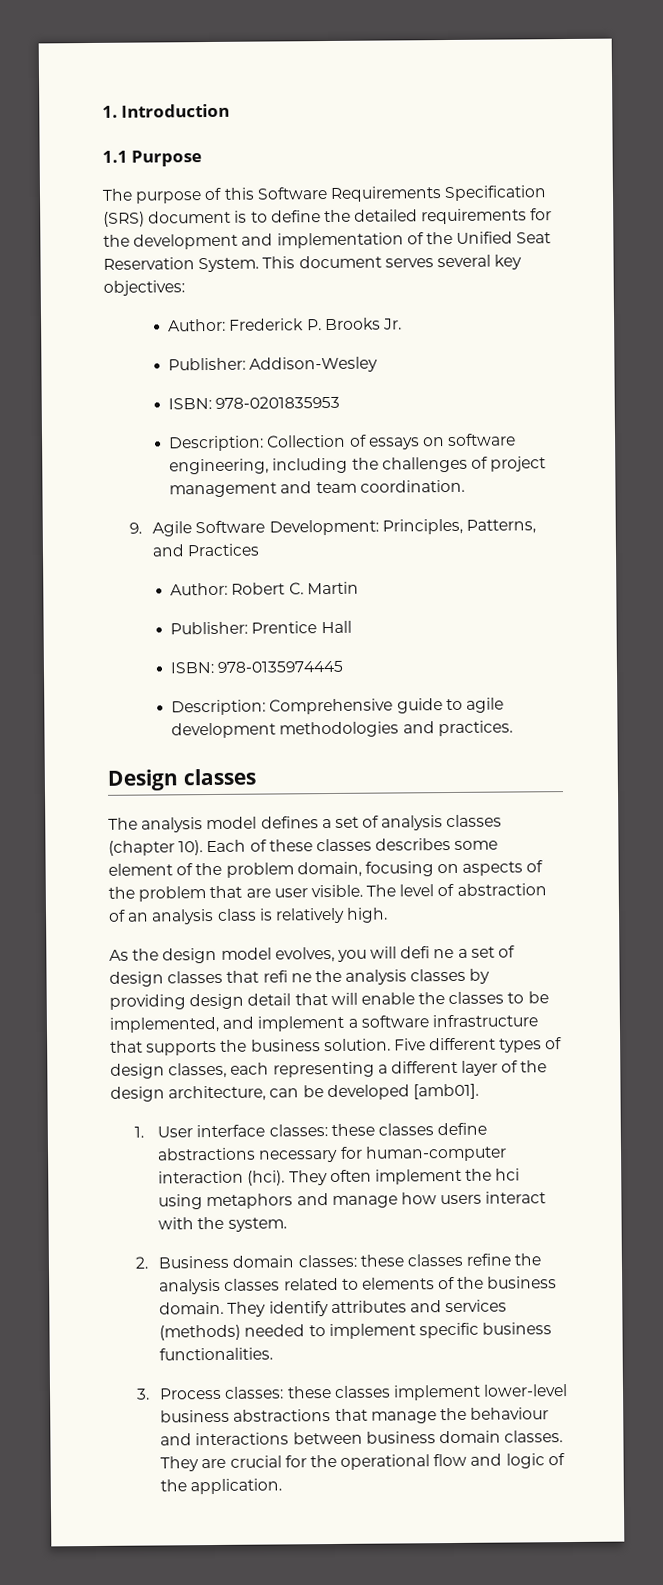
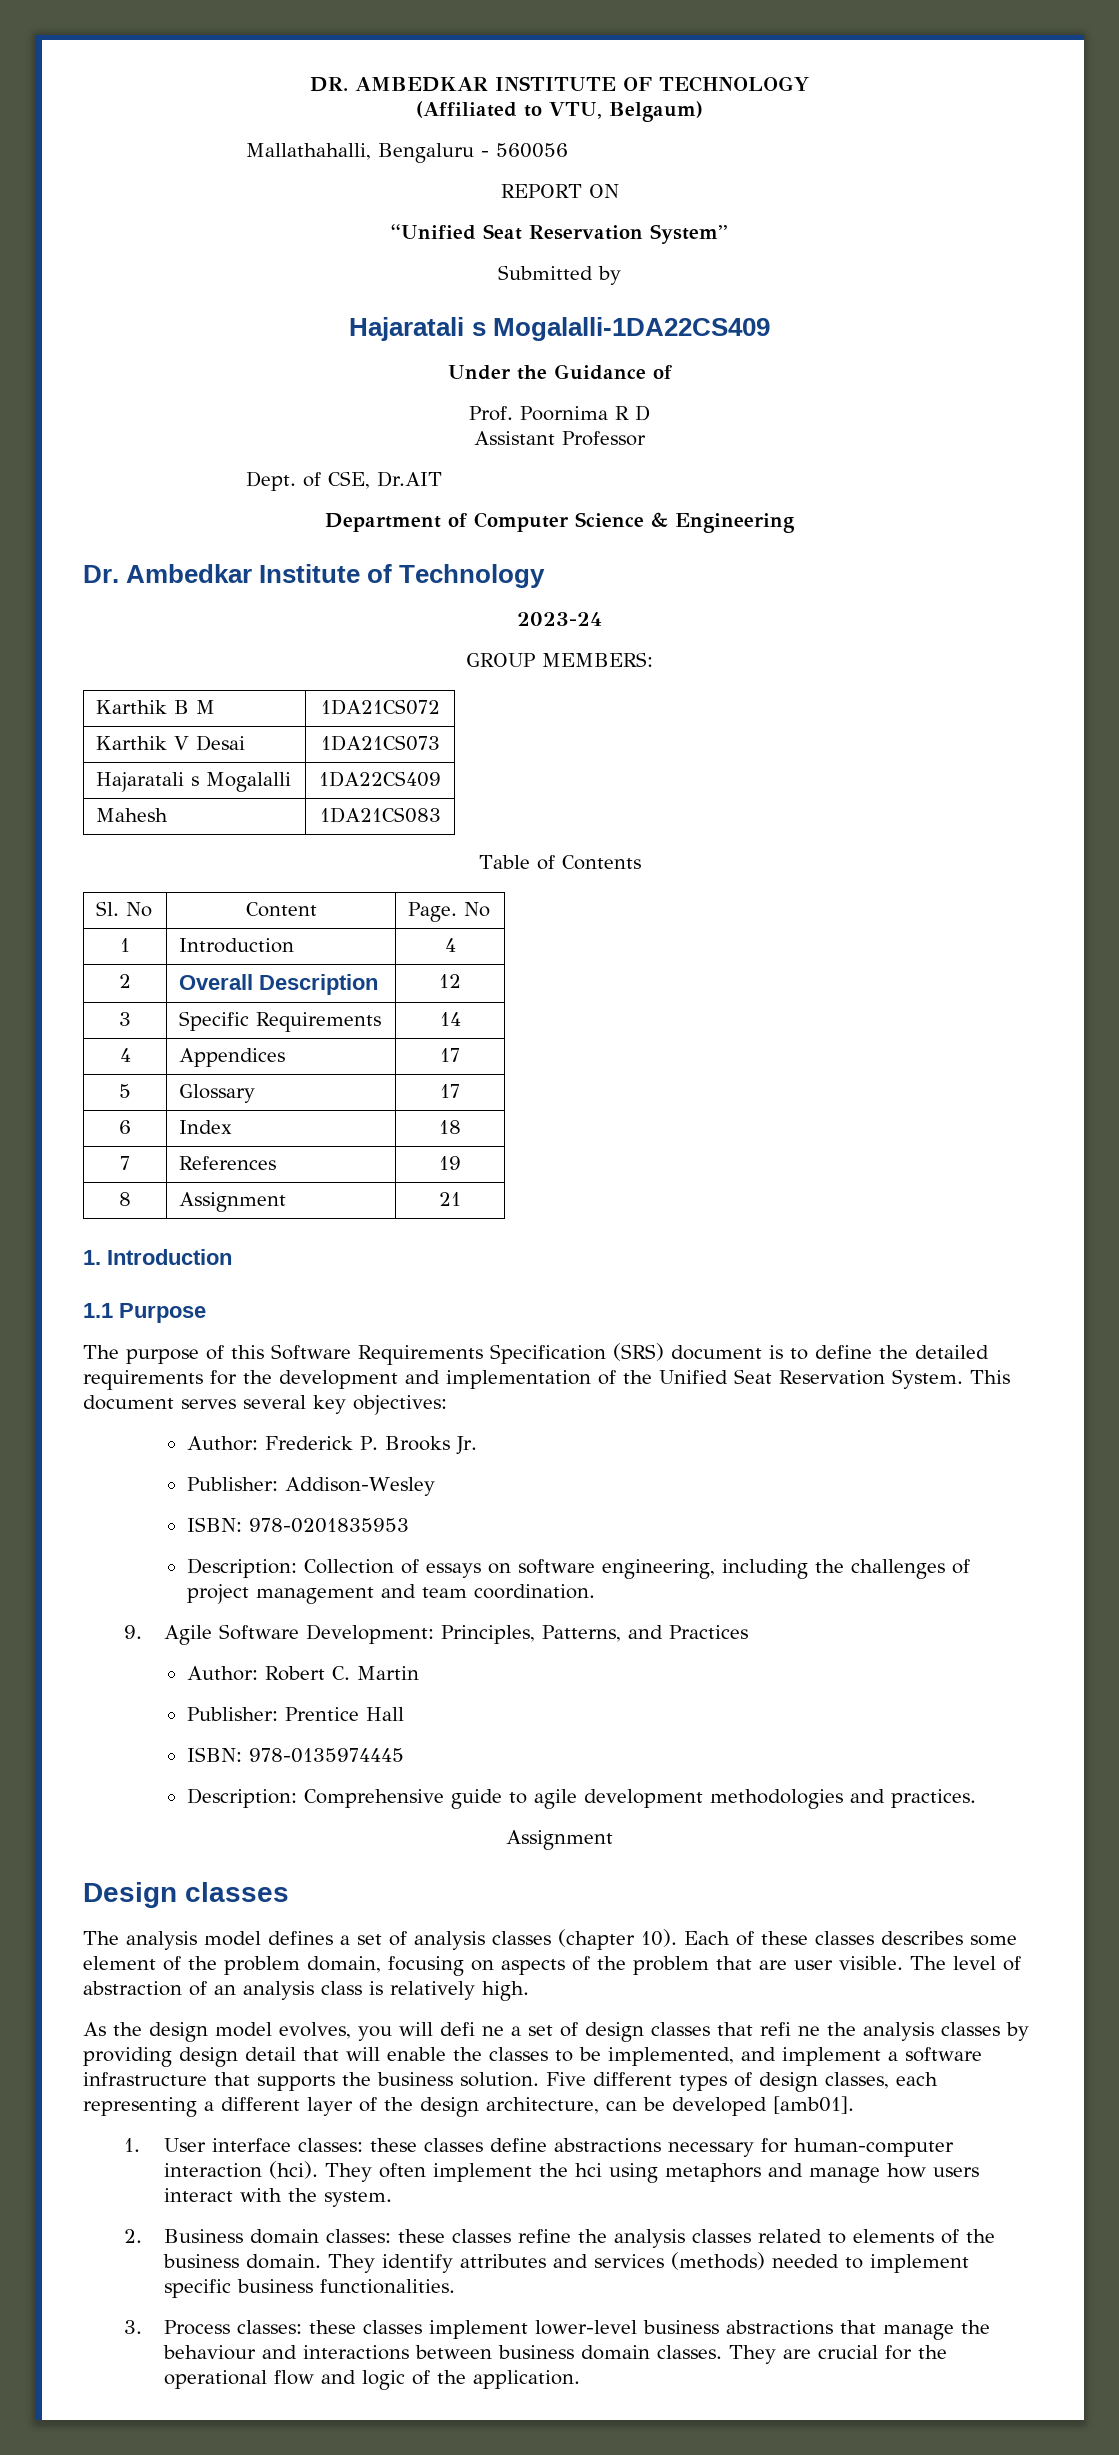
+ DR. AMBEDKAR INSTITUTE OF TECHNOLOGY
+ (Affiliated to VTU, Belgaum)
+ Mallathahalli, Bengaluru - 560056
+ REPORT ON
+ “Unified Seat Reservation System”
+ Submitted by
+ Hajaratali s Mogalalli-1DA22CS409
+ Under the Guidance of
+ Prof. Poornima R D
+ Assistant Professor
+ Dept. of CSE, Dr.AIT
+ Department of Computer Science & Engineering
+ Dr. Ambedkar Institute of Technology
+ 2023-24
+ GROUP MEMBERS:
+ Karthik B M | 1DA21CS072
+ Karthik V Desai | 1DA21CS073
+ Hajaratali s Mogalalli | 1DA22CS409
+ Mahesh | 1DA21CS083
+ Table of Contents
+ Sl. No | Content | Page. No
+ 1 | Introduction | 4
+ 2 | Overall Description | 12
+ 3 | Specific Requirements | 14
+ 4 | Appendices | 17
+ 5 | Glossary | 17
+ 6 | Index | 18
+ 7 | References | 19
+ 8 | Assignment | 21
  Description: Comprehensive guide to agile development methodologies and practices.
+ Assignment

